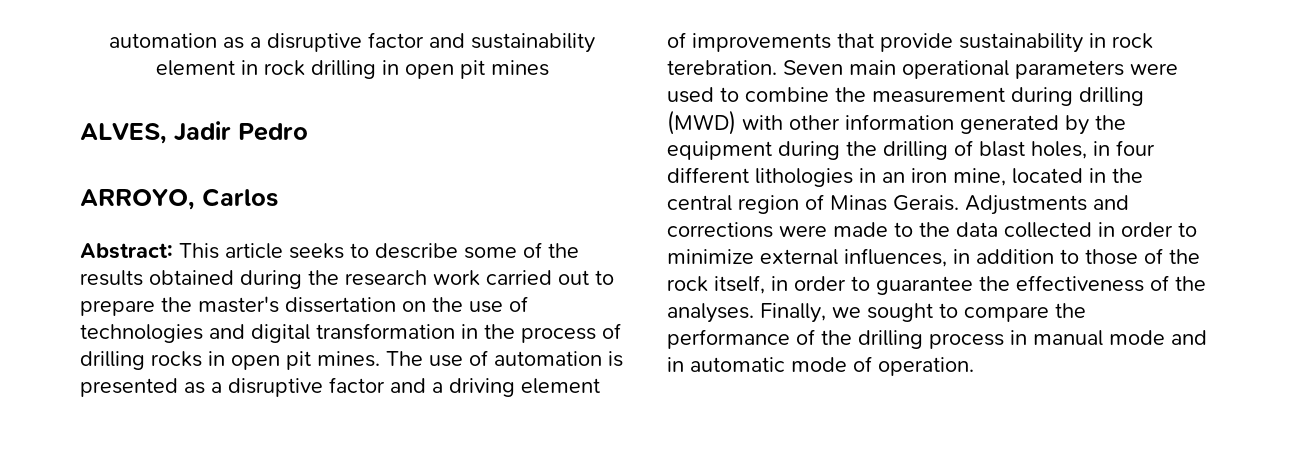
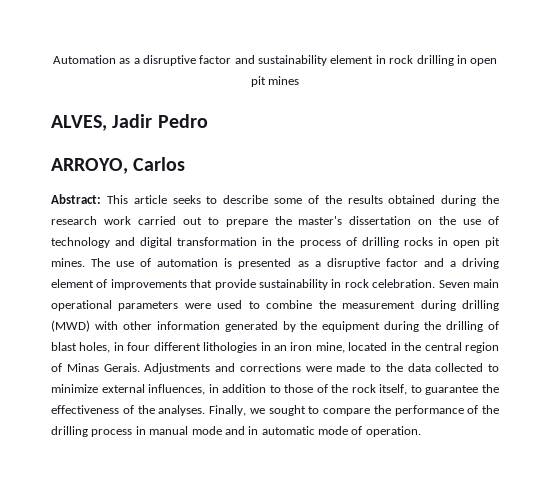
- automation as a disruptive factor and sustainability element in rock drilling in open pit mines
+ Automation as a disruptive factor and sustainability element in rock drilling in open pit mines
- Abstract: This article seeks to describe some of the results obtained during the research work carried out to prepare the master's dissertation on the use of technologies and digital transformation in the process of drilling rocks in open pit mines.
+ Abstract: This article seeks to describe some of the results obtained during the research work carried out to prepare the master's dissertation on the use of technology and digital transformation in the process of drilling rocks in open pit mines.
- The use of automation is presented as a disruptive factor and a driving element of improvements that provide sustainability in rock terebration.
+ The use of automation is presented as a disruptive factor and a driving element of improvements that provide sustainability in rock celebration.
- Adjustments and corrections were made to the data collected in order to minimize external influences, in addition to those of the rock itself, in order to guarantee the effectiveness of the analyses.
+ Adjustments and corrections were made to the data collected to minimize external influences, in addition to those of the rock itself, to guarantee the effectiveness of the analyses.

